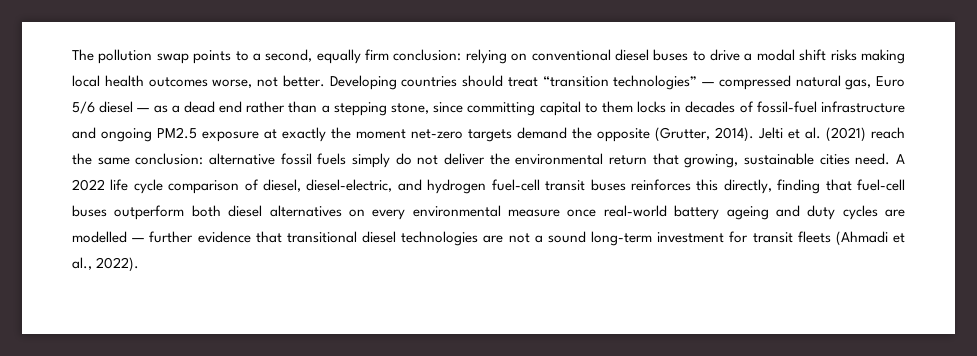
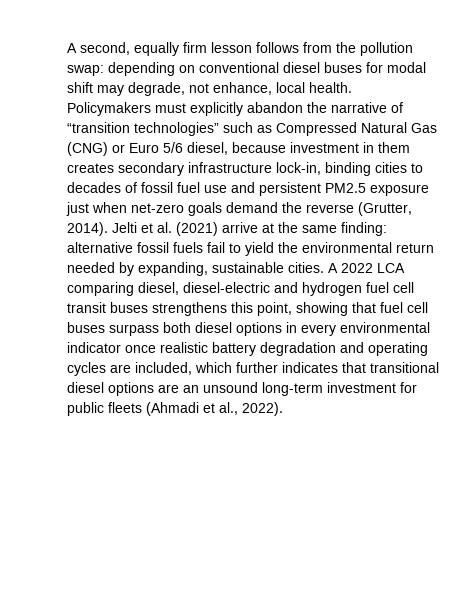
- The pollution swap points to a second, equally firm conclusion: relying on conventional diesel buses to drive a modal shift risks making local health outcomes worse, not better. Developing countries should treat “transition technologies” — compressed natural gas, Euro 5/6 diesel — as a dead end rather than a stepping stone, since committing capital to them locks in decades of fossil-fuel infrastructure and ongoing PM2.5 exposure at exactly the moment net-zero targets demand the opposite (Grutter, 2014).
+ A second, equally firm lesson follows from the pollution swap: depending on conventional diesel buses for modal shift may degrade, not enhance, local health. Policymakers must explicitly abandon the narrative of “transition technologies” such as Compressed Natural Gas (CNG) or Euro 5/6 diesel, because investment in them creates secondary infrastructure lock-in, binding cities to decades of fossil fuel use and persistent PM2.5 exposure just when net-zero goals demand the reverse (Grutter, 2014).
- Jelti et al. (2021) reach the same conclusion: alternative fossil fuels simply do not deliver the environmental return that growing, sustainable cities need. A 2022 life cycle comparison of diesel, diesel-electric, and hydrogen fuel-cell transit buses reinforces this directly, finding that fuel-cell buses outperform both diesel alternatives on every environmental measure once real-world battery ageing and duty cycles are modelled — further evidence that transitional diesel technologies are not a sound long-term investment for transit fleets (Ahmadi et al., 2022).
+ Jelti et al. (2021) arrive at the same finding: alternative fossil fuels fail to yield the environmental return needed by expanding, sustainable cities. A 2022 LCA comparing diesel, diesel-electric and hydrogen fuel cell transit buses strengthens this point, showing that fuel cell buses surpass both diesel options in every environmental indicator once realistic battery degradation and operating cycles are included, which further indicates that transitional diesel options are an unsound long-term investment for public fleets (Ahmadi et al., 2022).

